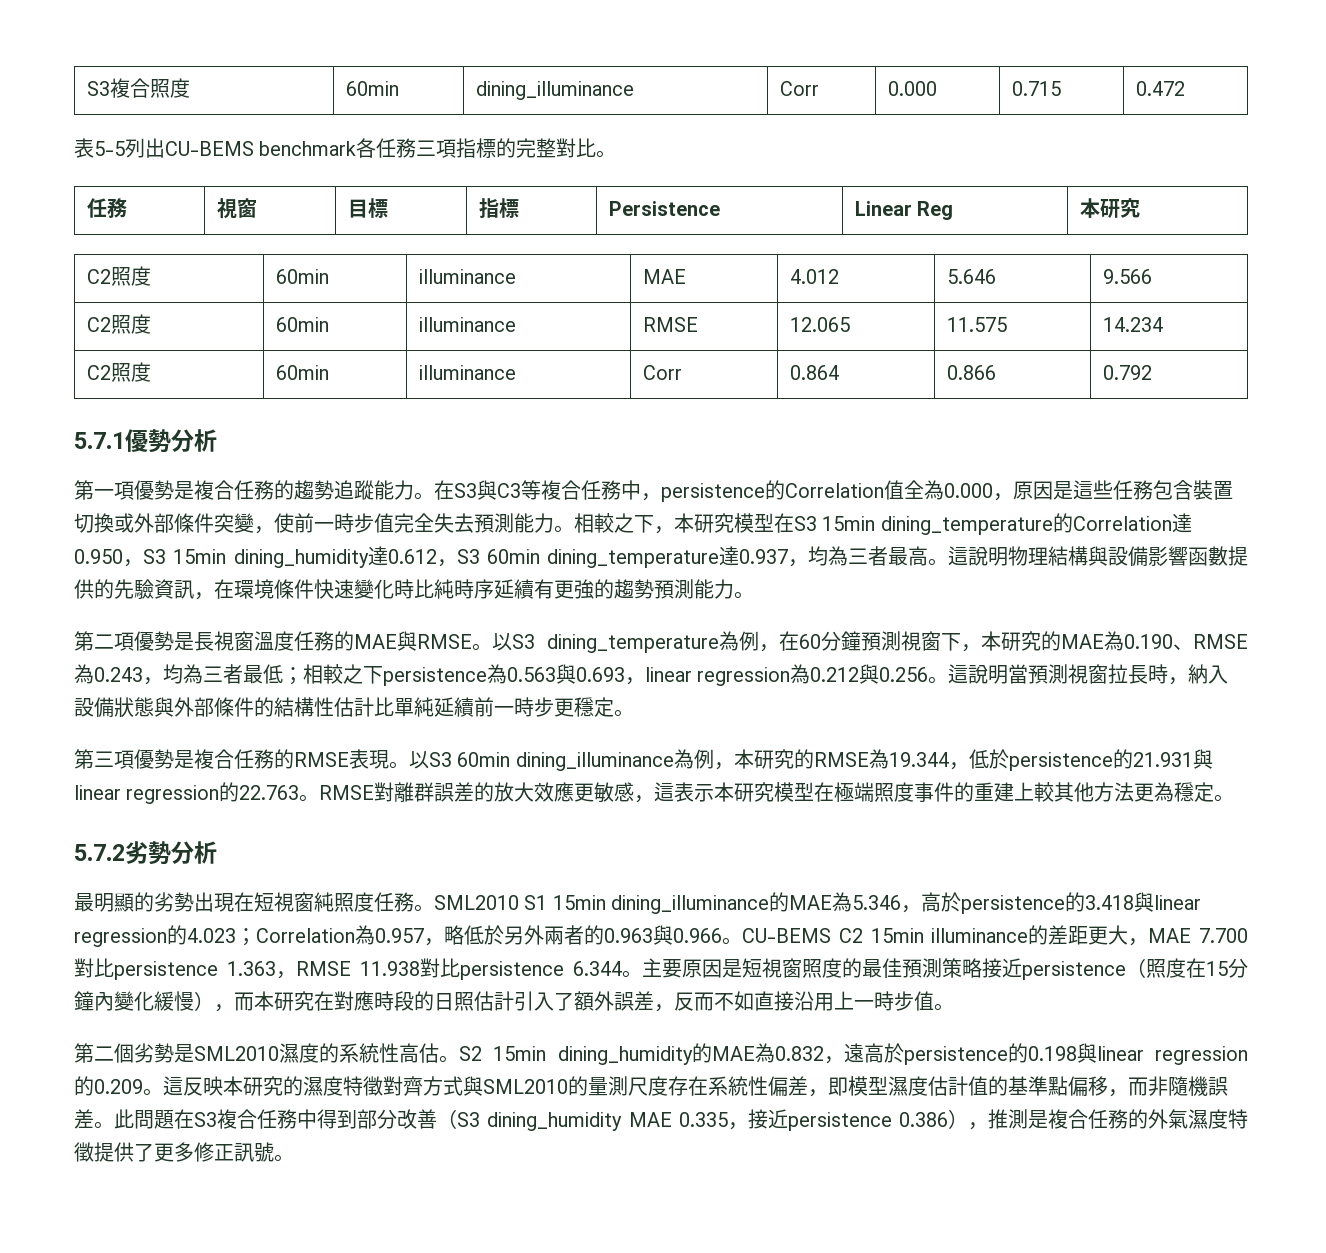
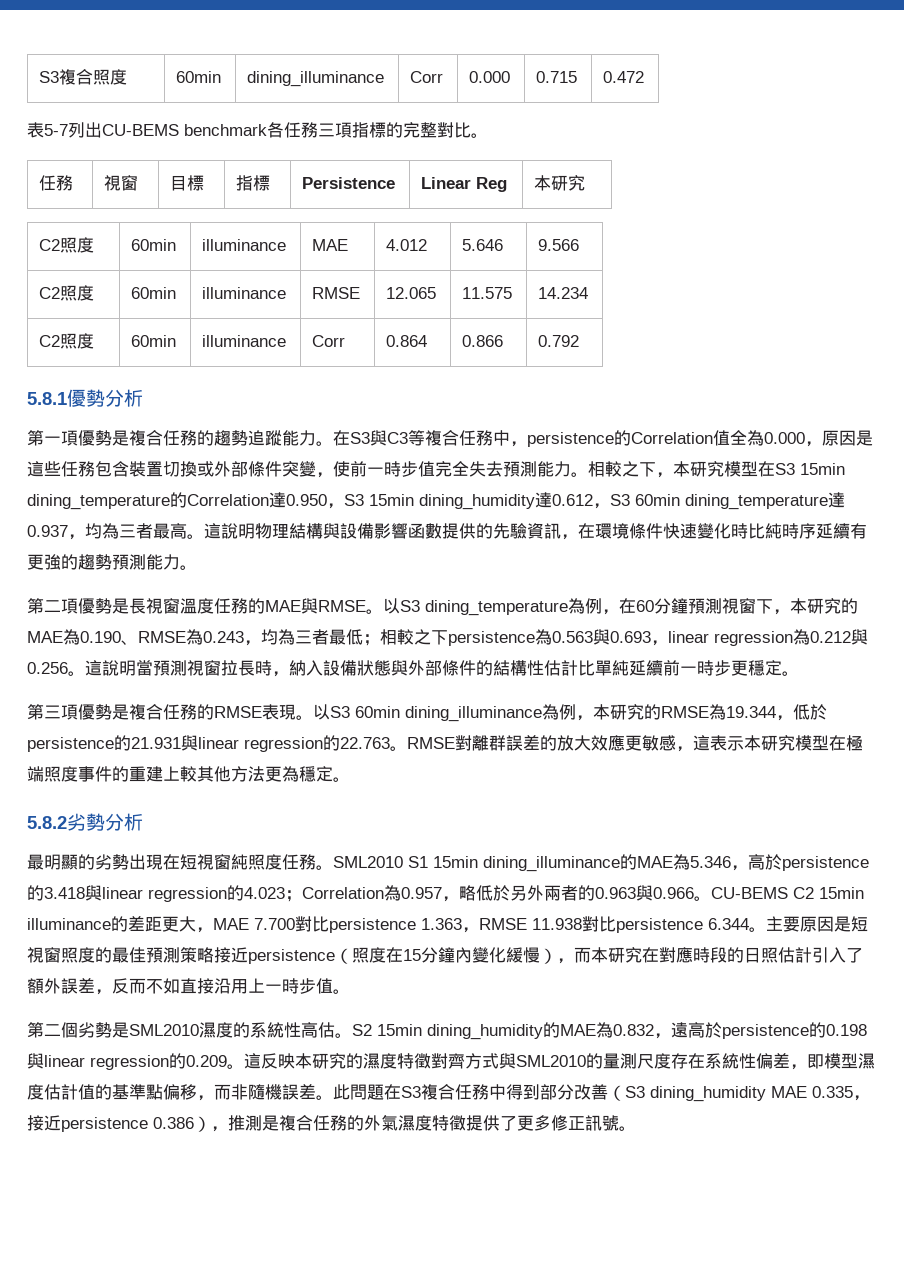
- 表5-5列出CU-BEMS benchmark各任務三項指標的完整對比。
+ 表5-7列出CU-BEMS benchmark各任務三項指標的完整對比。
- 5.7.1優勢分析
+ 5.8.1優勢分析
- 5.7.2劣勢分析
+ 5.8.2劣勢分析

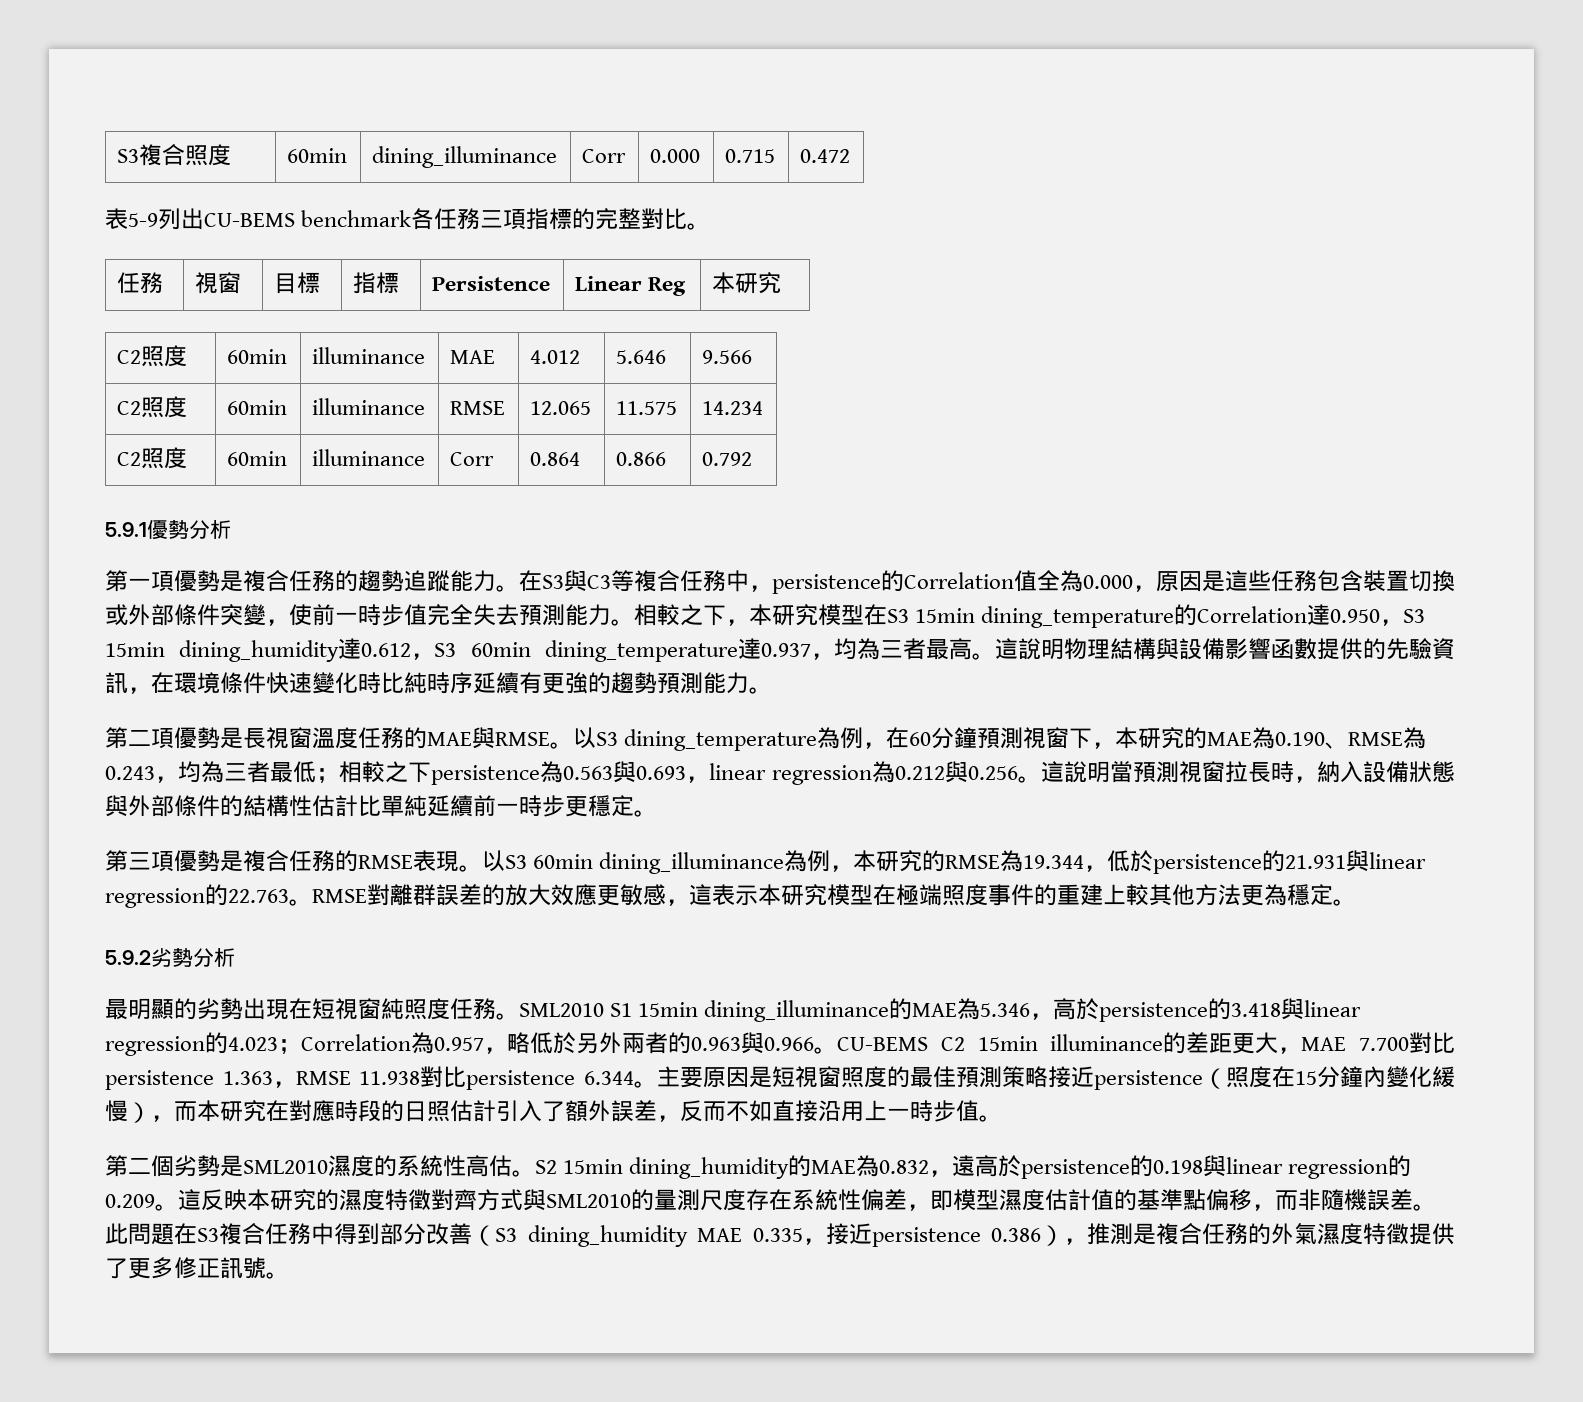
- 表5-7列出CU-BEMS benchmark各任務三項指標的完整對比。
+ 表5-9列出CU-BEMS benchmark各任務三項指標的完整對比。
- 5.8.1優勢分析
+ 5.9.1優勢分析
- 5.8.2劣勢分析
+ 5.9.2劣勢分析

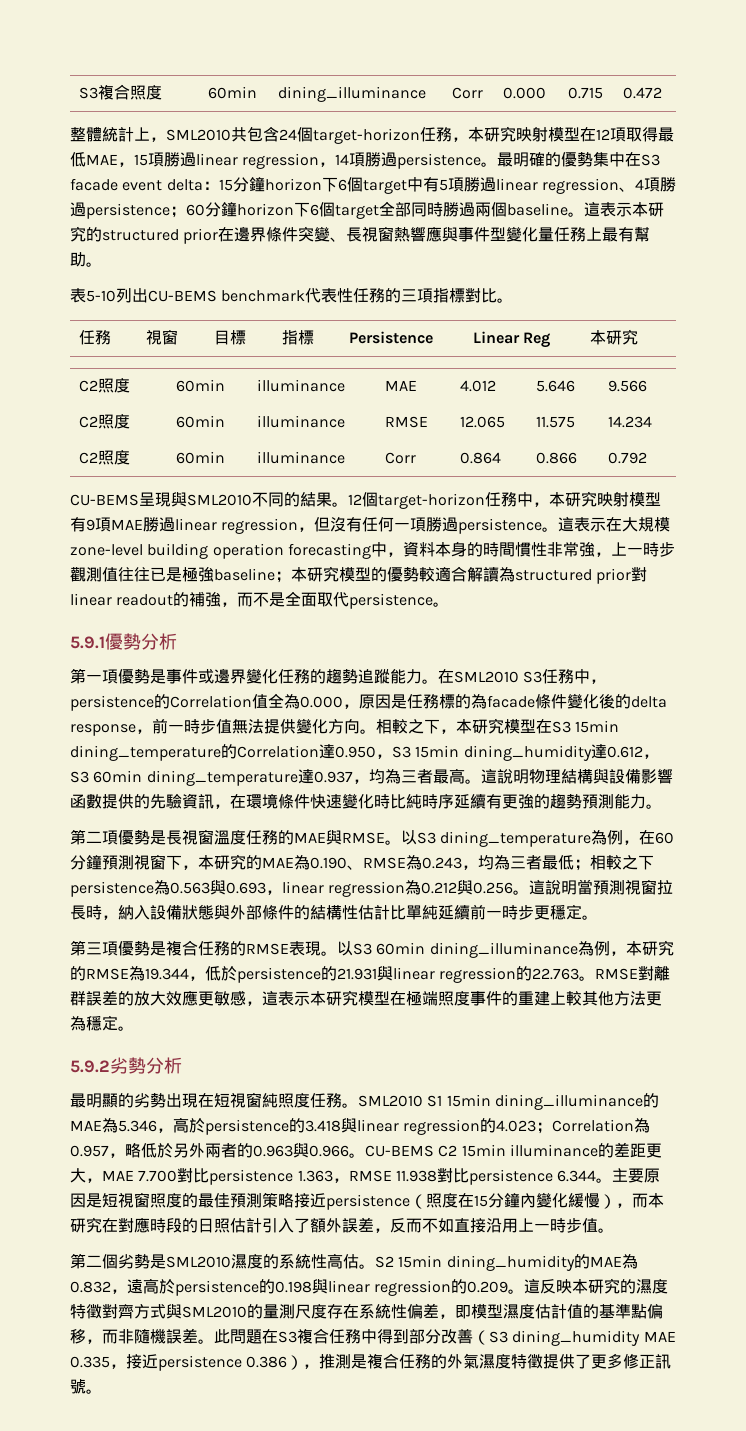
- 表5-9列出CU-BEMS benchmark各任務三項指標的完整對比。
+ 整體統計上，SML2010共包含24個target-horizon任務，本研究映射模型在12項取得最低MAE，15項勝過linear regression，14項勝過persistence。最明確的優勢集中在S3 facade event delta：15分鐘horizon下6個target中有5項勝過linear regression、4項勝過persistence；60分鐘horizon下6個target全部同時勝過兩個baseline。這表示本研究的structured prior在邊界條件突變、長視窗熱響應與事件型變化量任務上最有幫助。
+ 表5-10列出CU-BEMS benchmark代表性任務的三項指標對比。
+ CU-BEMS呈現與SML2010不同的結果。12個target-horizon任務中，本研究映射模型有9項MAE勝過linear regression，但沒有任何一項勝過persistence。這表示在大規模zone-level building operation forecasting中，資料本身的時間慣性非常強，上一時步觀測值往往已是極強baseline；本研究模型的優勢較適合解讀為structured prior對linear readout的補強，而不是全面取代persistence。
- 第一項優勢是複合任務的趨勢追蹤能力。
+ 第一項優勢是事件或邊界變化任務的趨勢追蹤能力。
- 在S3與C3等複合任務中，persistence的Correlation值全為0.000，原因是這些任務包含裝置切換或外部條件突變，使前一時步值完全失去預測能力。
+ 在SML2010 S3任務中，persistence的Correlation值全為0.000，原因是任務標的為facade條件變化後的delta response，前一時步值無法提供變化方向。

